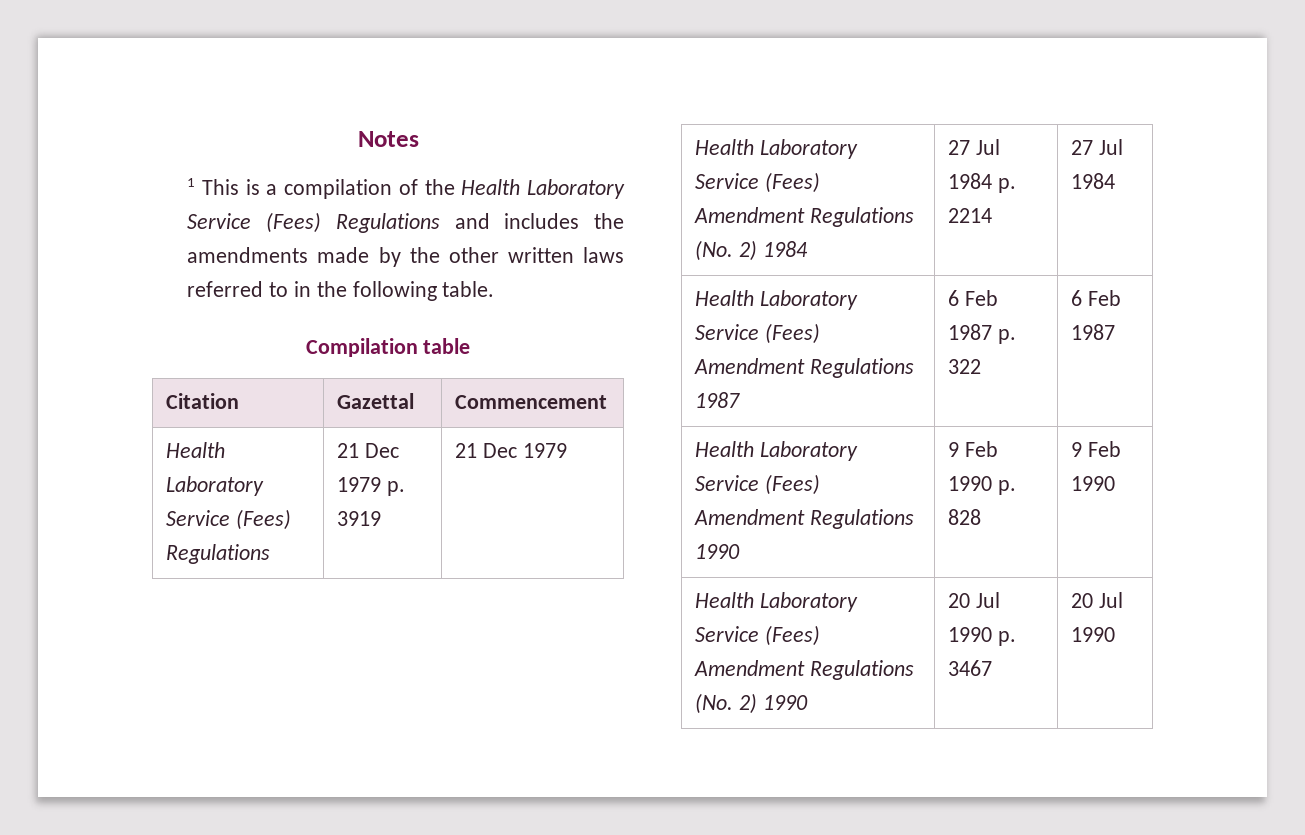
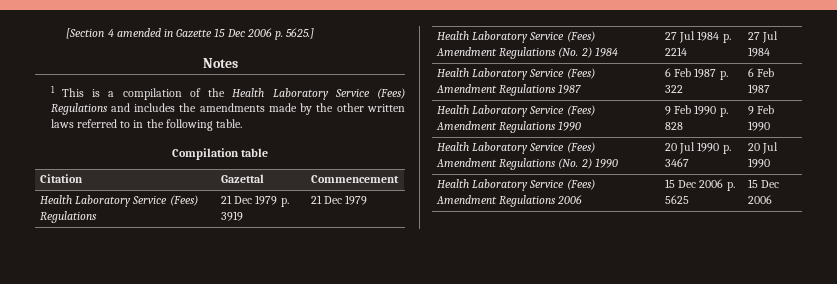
+ [Section 4 amended in Gazette 15 Dec 2006 p. 5625.]
+ Health Laboratory Service (Fees) Amendment Regulations 2006 | 15 Dec 2006 p. 5625 | 15 Dec 2006

